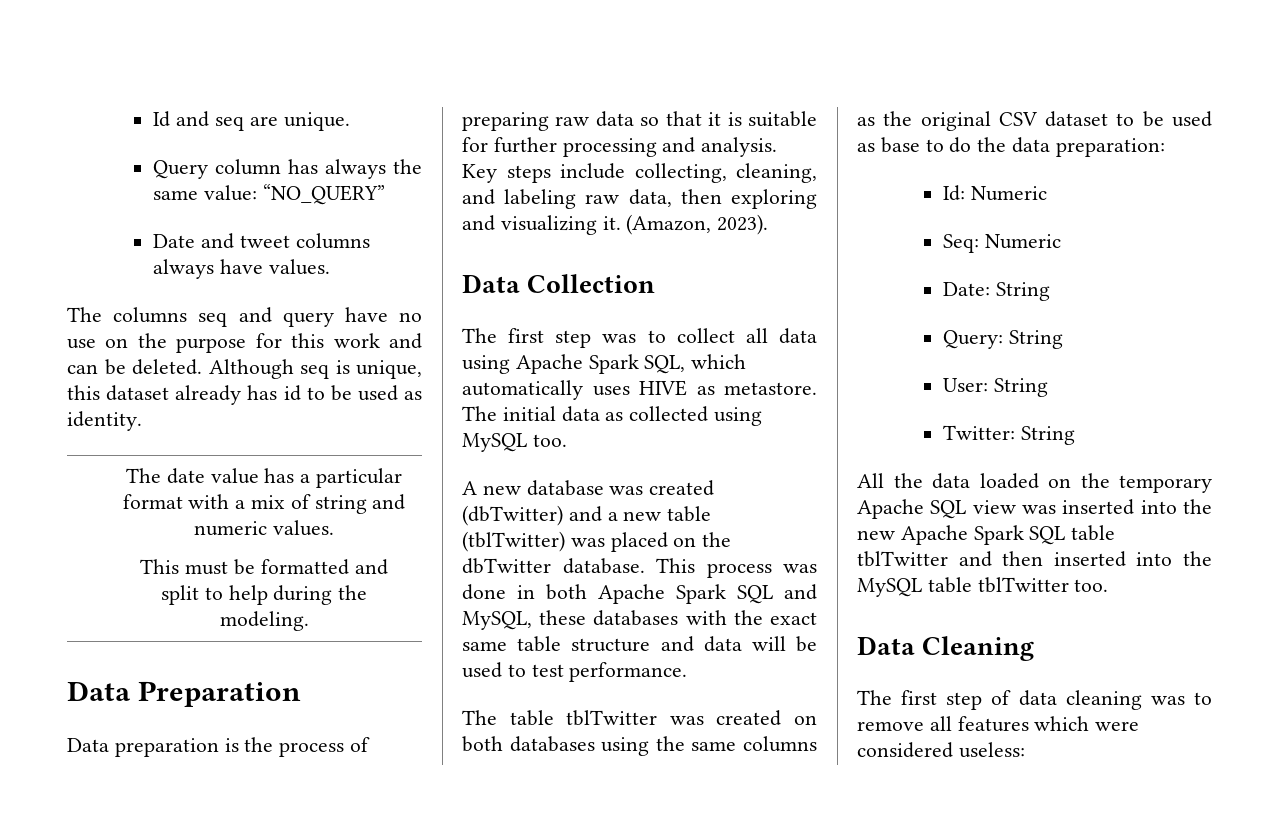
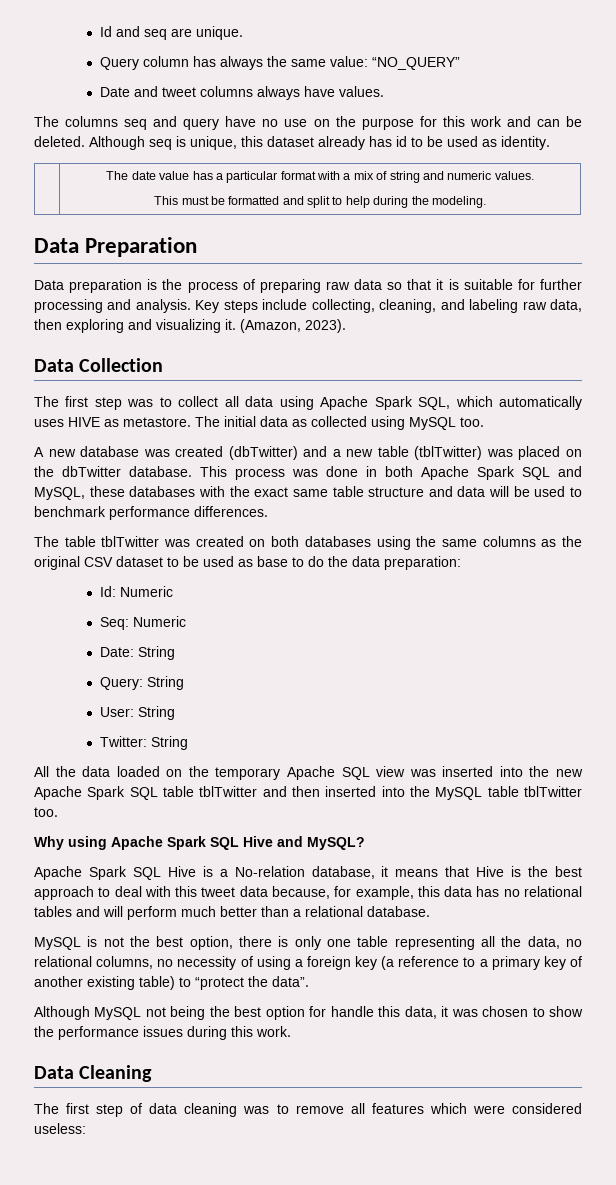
- This process was done in both Apache Spark SQL and MySQL, these databases with the exact same table structure and data will be used to test performance.
+ This process was done in both Apache Spark SQL and MySQL, these databases with the exact same table structure and data will be used to benchmark performance differences.
+ Why using Apache Spark SQL Hive and MySQL?
+ Apache Spark SQL Hive is a No-relation database, it means that Hive is the best approach to deal with this tweet data because, for example, this data has no relational tables and will perform much better than a relational database.
+ MySQL is not the best option, there is only one table representing all the data, no relational columns, no necessity of using a foreign key (a reference to a primary key of another existing table) to “protect the data”.
+ Although MySQL not being the best option for handle this data, it was chosen to show the performance issues during this work.

